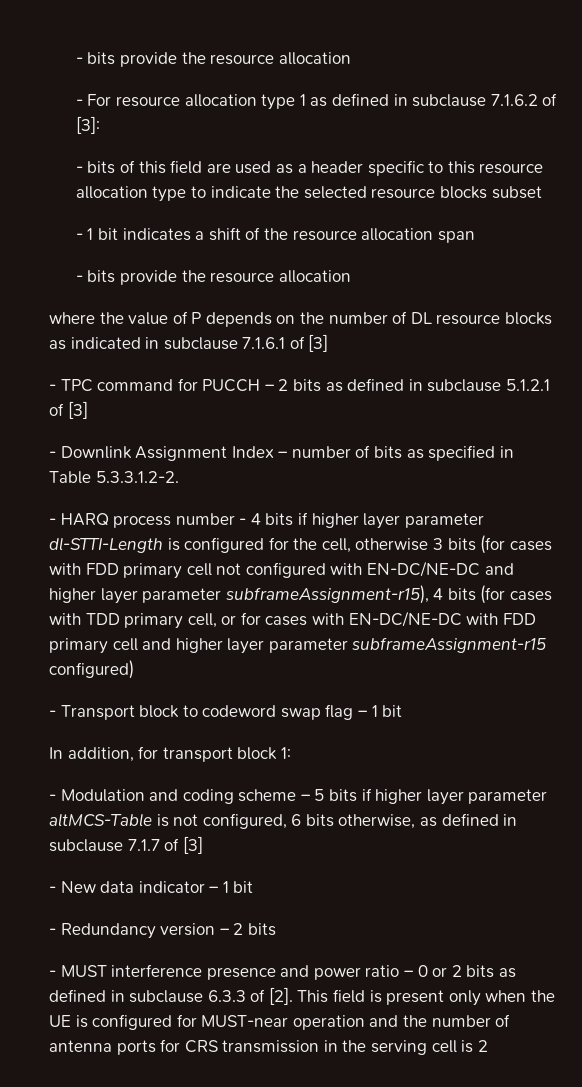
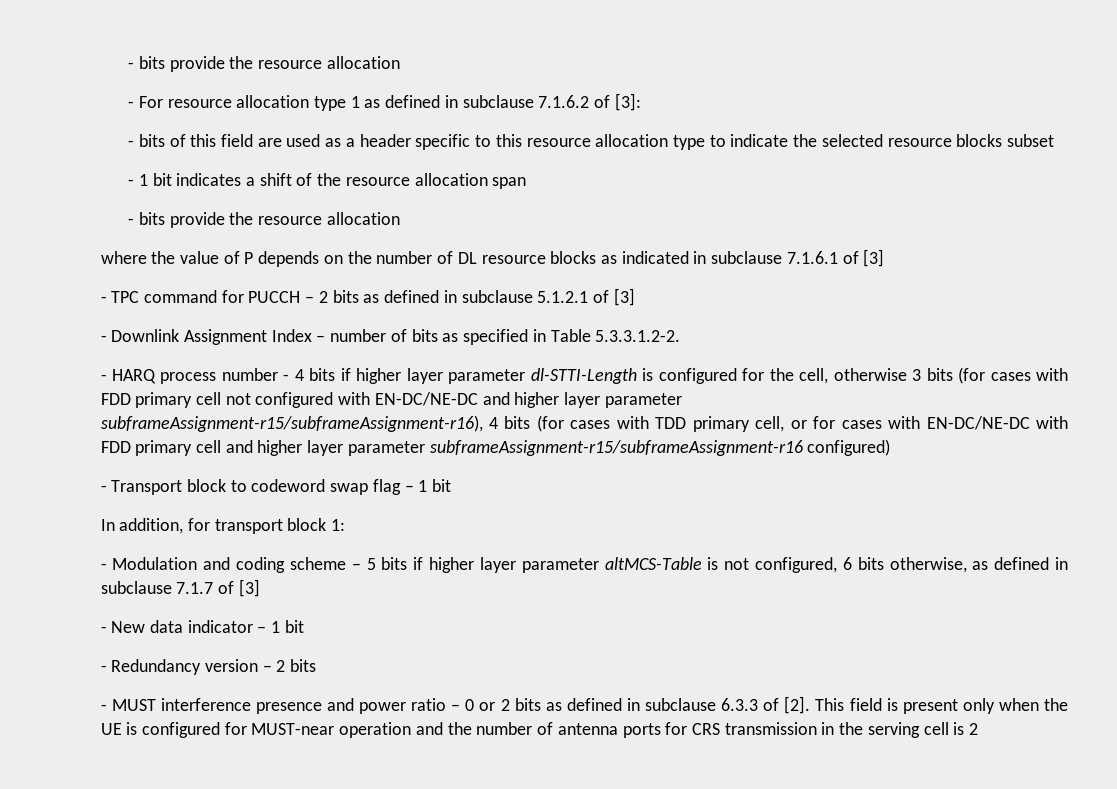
- - HARQ process number - 4 bits if higher layer parameter dl-STTI-Length is configured for the cell, otherwise 3 bits (for cases with FDD primary cell not configured with EN-DC/NE-DC and higher layer parameter subframeAssignment-r15), 4 bits (for cases with TDD primary cell, or for cases with EN-DC/NE-DC with FDD primary cell and higher layer parameter subframeAssignment-r15 configured)
+ - HARQ process number - 4 bits if higher layer parameter dl-STTI-Length is configured for the cell, otherwise 3 bits (for cases with FDD primary cell not configured with EN-DC/NE-DC and higher layer parameter subframeAssignment-r15/subframeAssignment-r16), 4 bits (for cases with TDD primary cell, or for cases with EN-DC/NE-DC with FDD primary cell and higher layer parameter subframeAssignment-r15/subframeAssignment-r16 configured)

